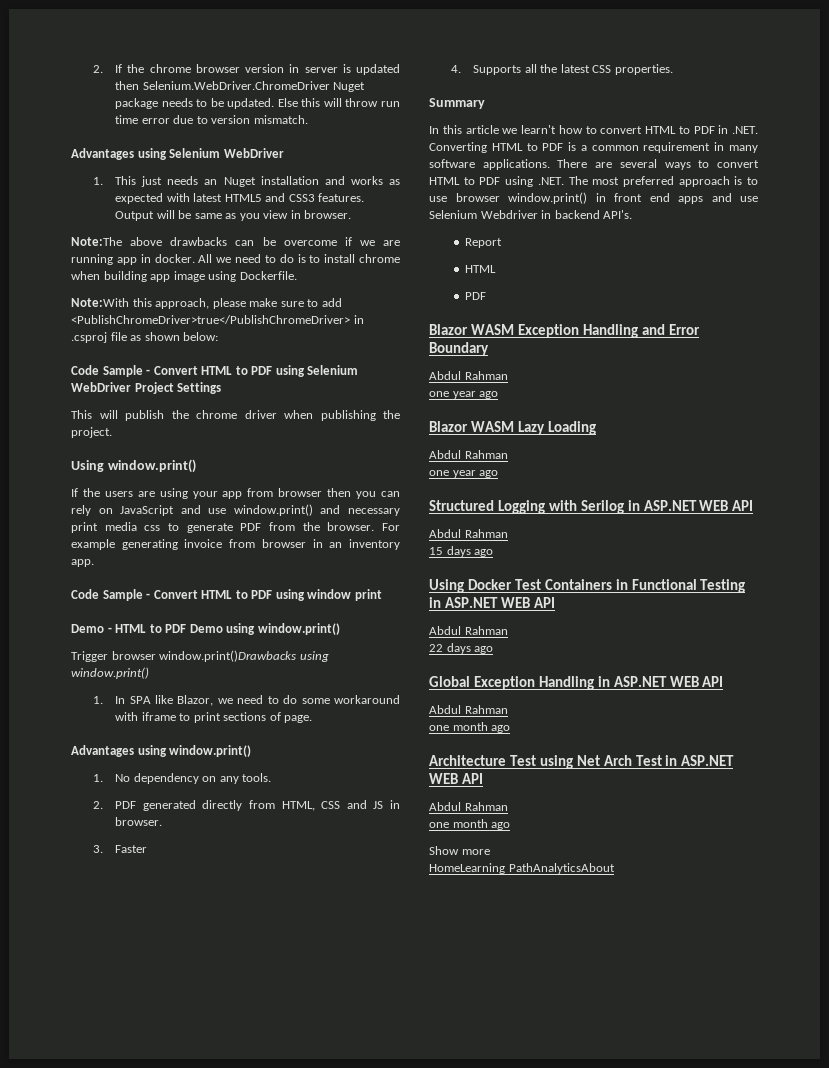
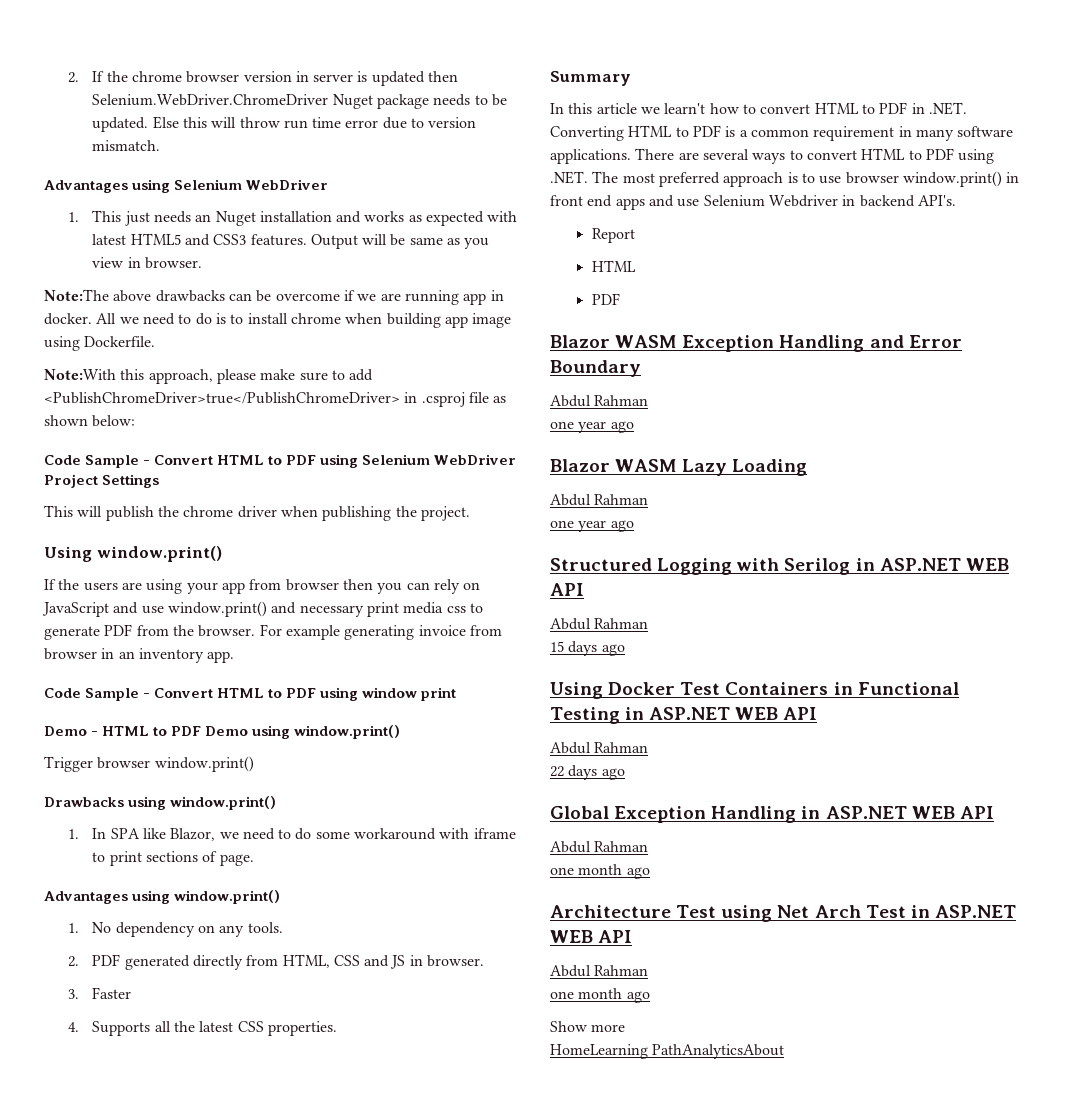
- Trigger browser window.print()Drawbacks using window.print()
+ Trigger browser window.print()
+ Drawbacks using window.print()

